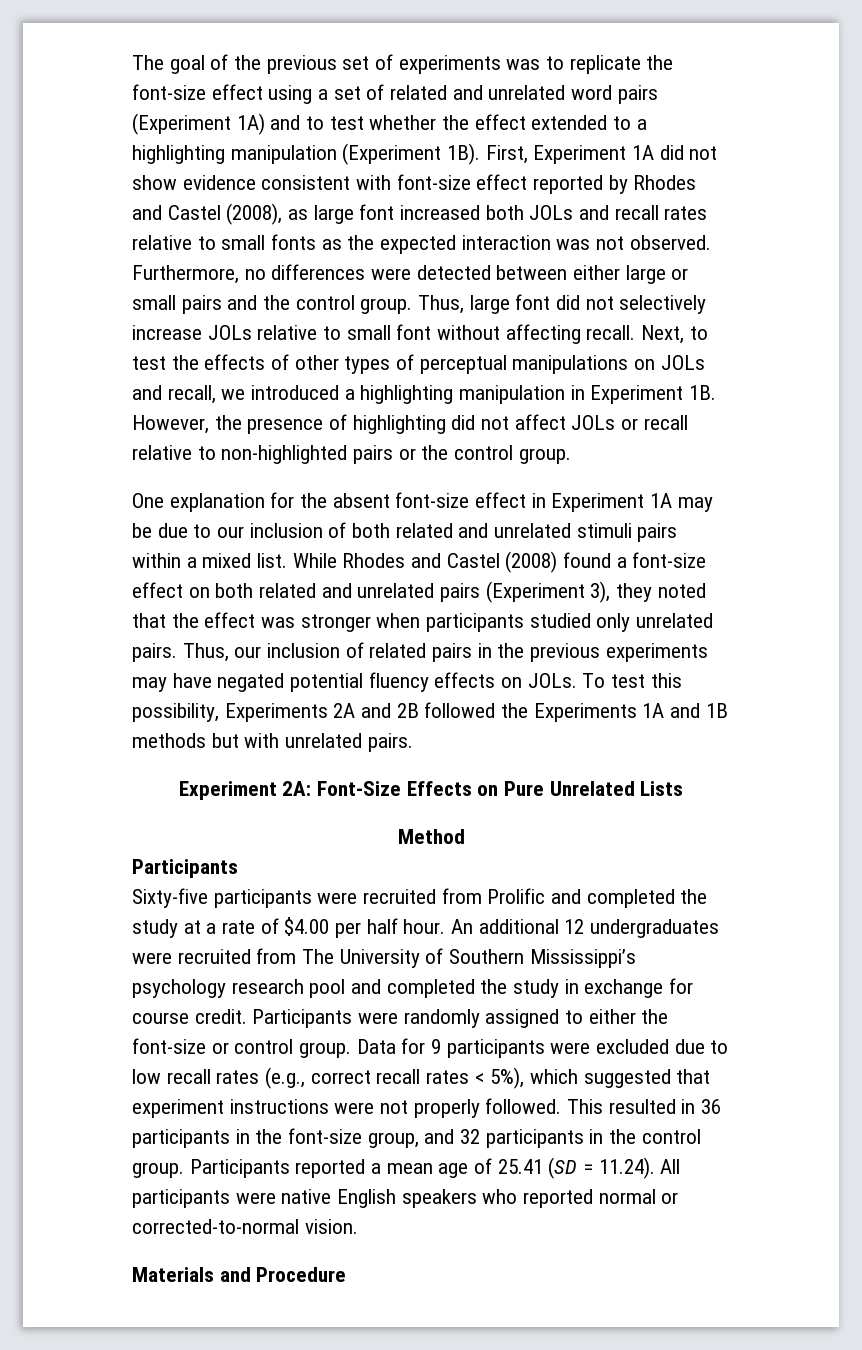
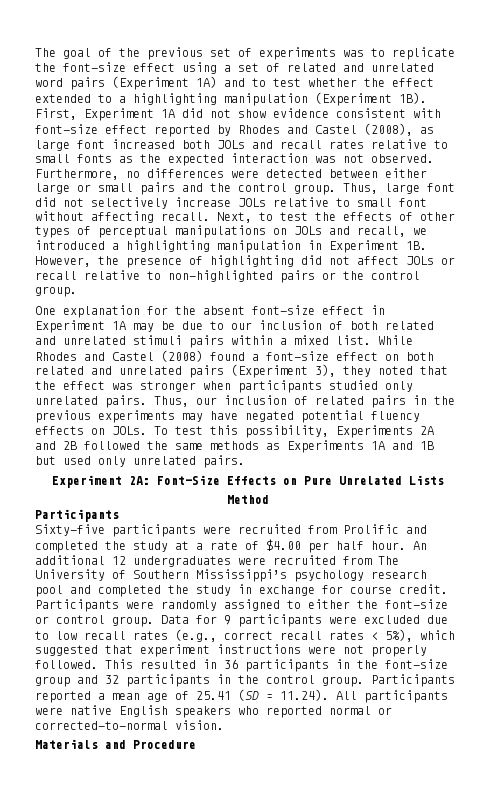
- To test this possibility, Experiments 2A and 2B followed the Experiments 1A and 1B methods but with unrelated pairs.
+ To test this possibility, Experiments 2A and 2B followed the same methods as Experiments 1A and 1B but used only unrelated pairs.
- This resulted in 36 participants in the font-size group, and 32 participants in the control group.
+ This resulted in 36 participants in the font-size group and 32 participants in the control group.

